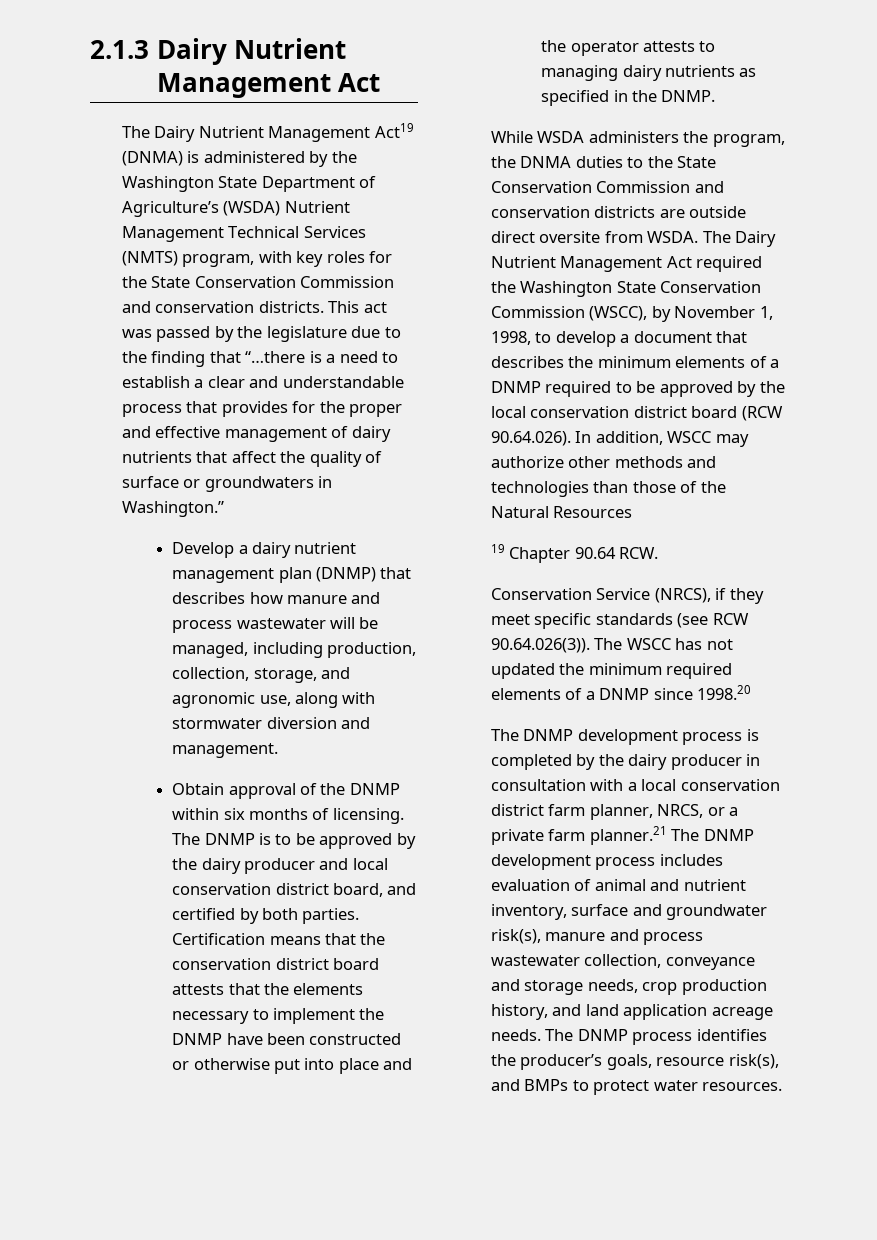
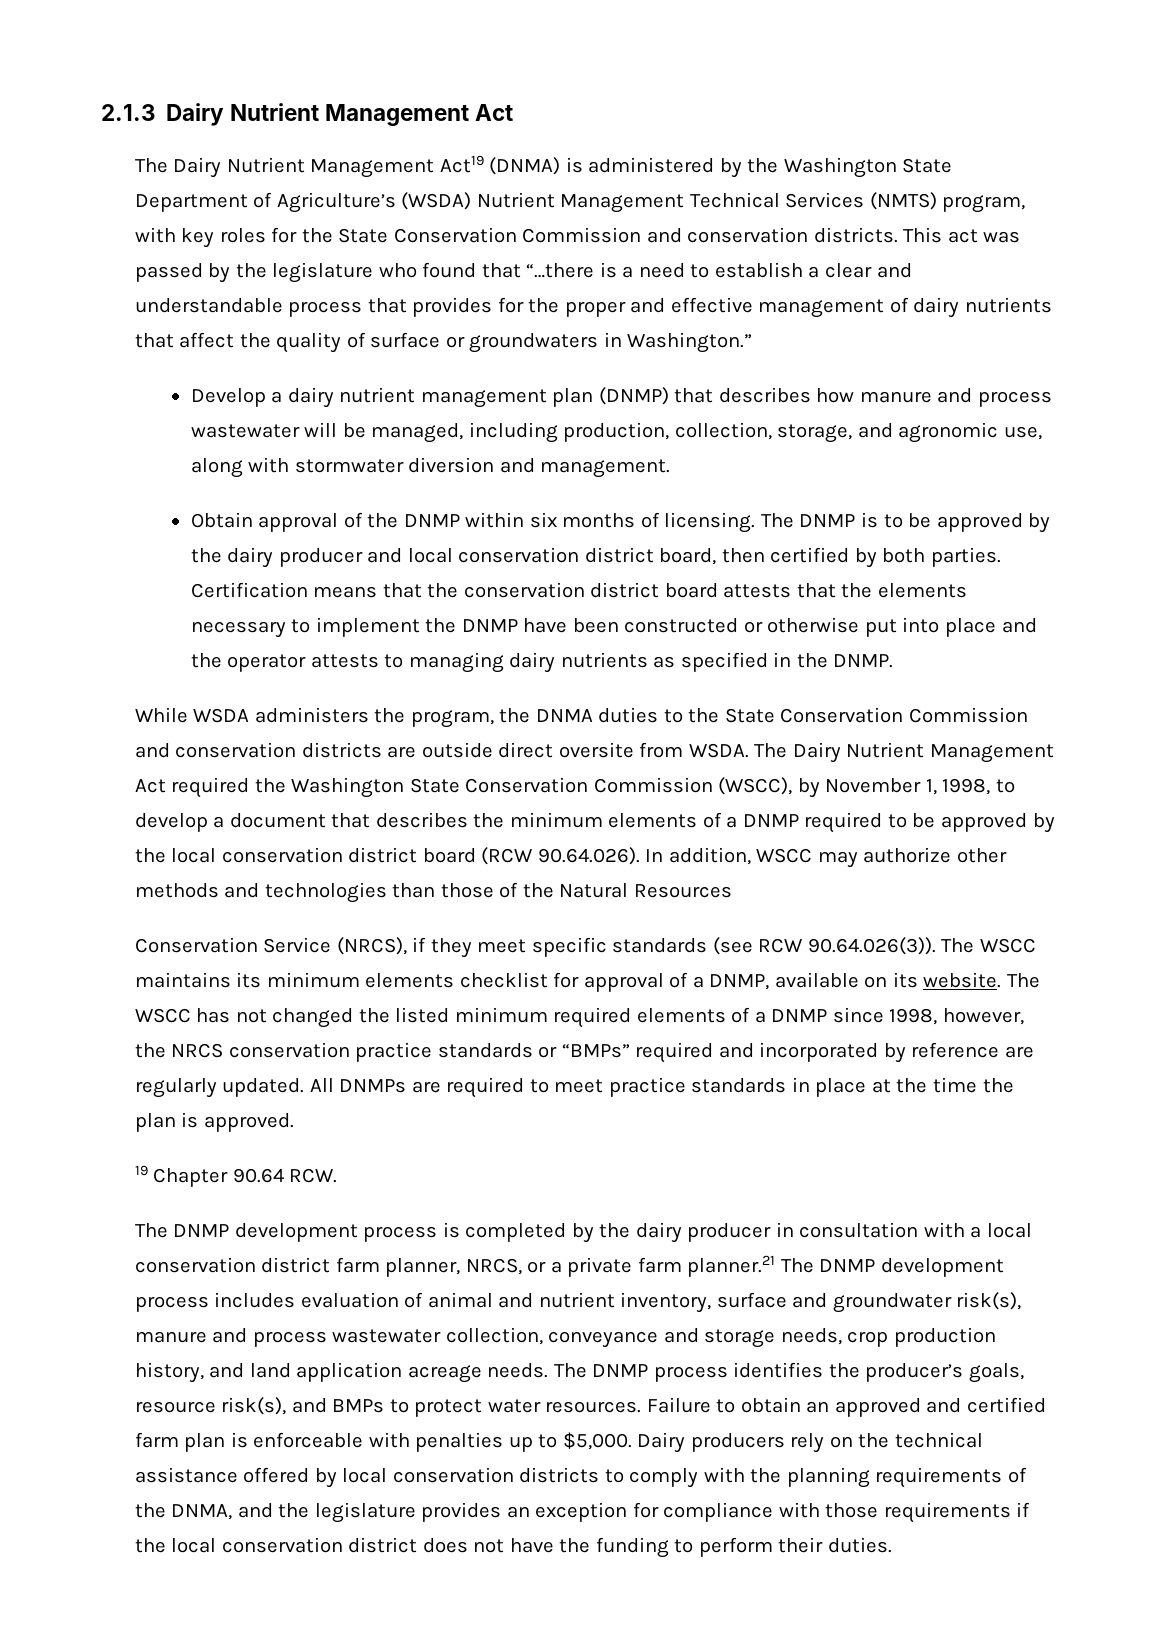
- This act was passed by the legislature due to the finding that “…there is a need to establish a clear and understandable process that provides for the proper and effective management of dairy nutrients that affect the quality of surface or groundwaters in Washington.”
+ This act was passed by the legislature who found that “…there is a need to establish a clear and understandable process that provides for the proper and effective management of dairy nutrients that affect the quality of surface or groundwaters in Washington.”
- The DNMP is to be approved by the dairy producer and local conservation district board, and certified by both parties.
+ The DNMP is to be approved by the dairy producer and local conservation district board, then certified by both parties.
- 19 Chapter 90.64 RCW.
- Conservation Service (NRCS), if they meet specific standards (see RCW 90.64.026(3)). The WSCC has not updated the minimum required elements of a DNMP since 1998.20
+ Conservation Service (NRCS), if they meet specific standards (see RCW 90.64.026(3)). The WSCC maintains its minimum elements checklist for approval of a DNMP, available on its website. The WSCC has not changed the listed minimum required elements of a DNMP since 1998, however, the NRCS conservation practice standards or “BMPs” required and incorporated by reference are regularly updated. All DNMPs are required to meet practice standards in place at the time the plan is approved.
+ 19 Chapter 90.64 RCW.
+ Failure to obtain an approved and certified farm plan is enforceable with penalties up to $5,000. Dairy producers rely on the technical assistance offered by local conservation districts to comply with the planning requirements of the DNMA, and the legislature provides an exception for compliance with those requirements if the local conservation district does not have the funding to perform their duties.

